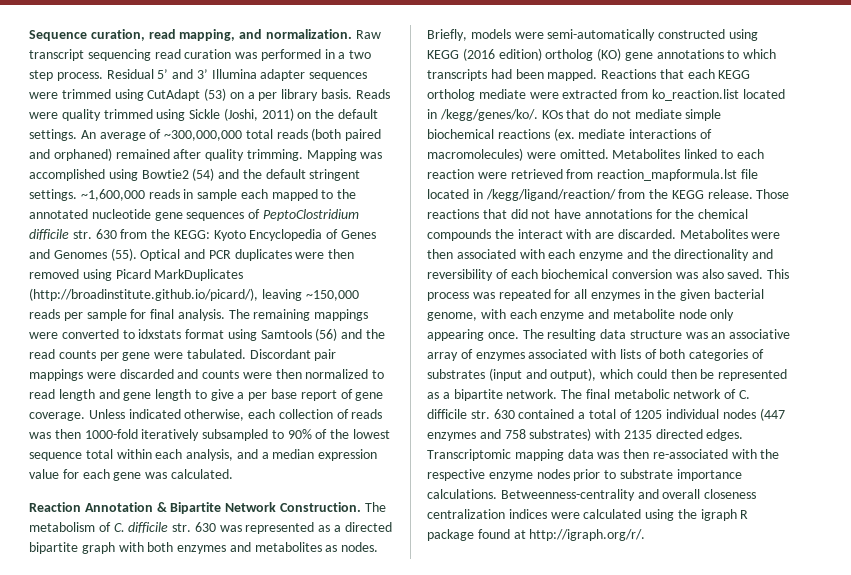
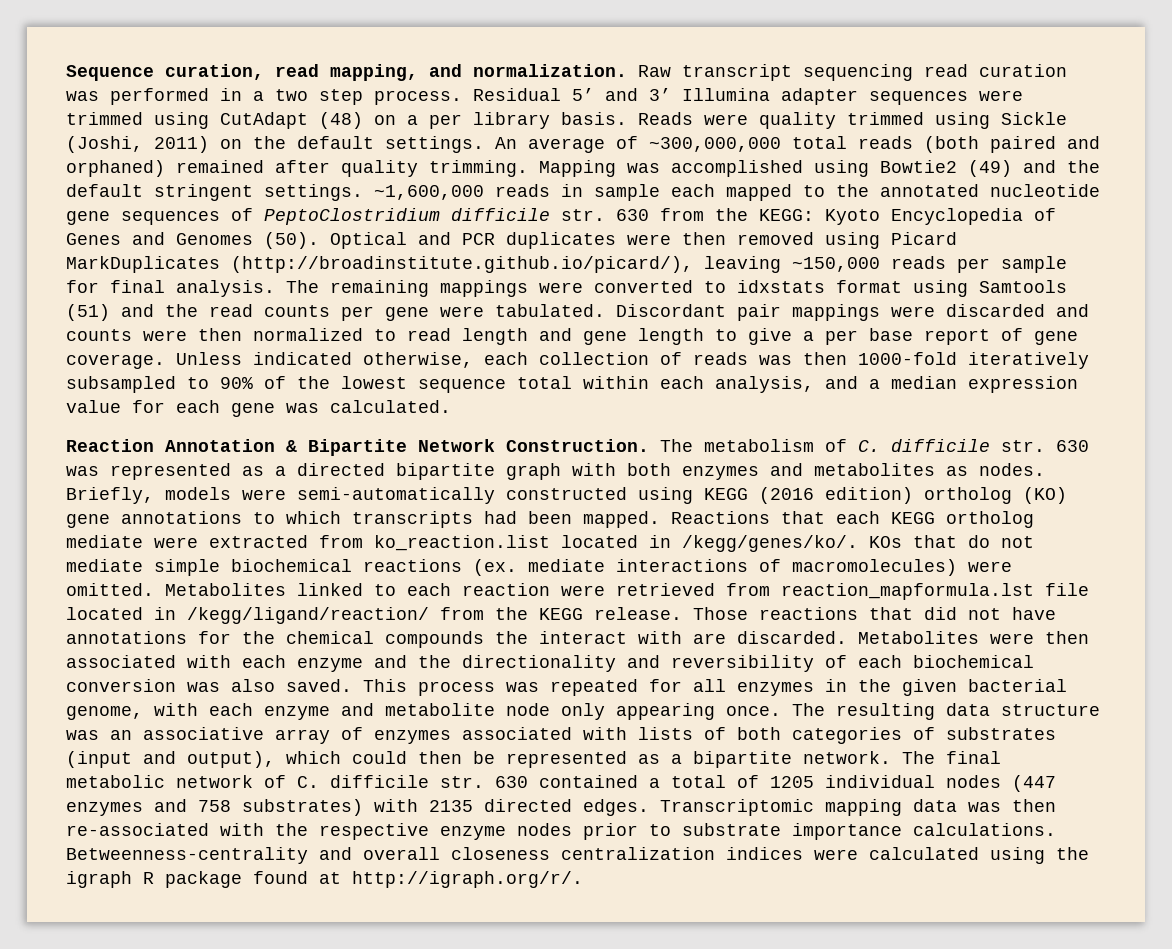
- Residual 5’ and 3’ Illumina adapter sequences were trimmed using CutAdapt (53) on a per library basis.
+ Residual 5’ and 3’ Illumina adapter sequences were trimmed using CutAdapt (48) on a per library basis.
- Mapping was accomplished using Bowtie2 (54) and the default stringent settings.
+ Mapping was accomplished using Bowtie2 (49) and the default stringent settings.
- ~1,600,000 reads in sample each mapped to the annotated nucleotide gene sequences of PeptoClostridium difficile str. 630 from the KEGG: Kyoto Encyclopedia of Genes and Genomes (55).
+ ~1,600,000 reads in sample each mapped to the annotated nucleotide gene sequences of PeptoClostridium difficile str. 630 from the KEGG: Kyoto Encyclopedia of Genes and Genomes (50).
- The remaining mappings were converted to idxstats format using Samtools (56) and the read counts per gene were tabulated.
+ The remaining mappings were converted to idxstats format using Samtools (51) and the read counts per gene were tabulated.

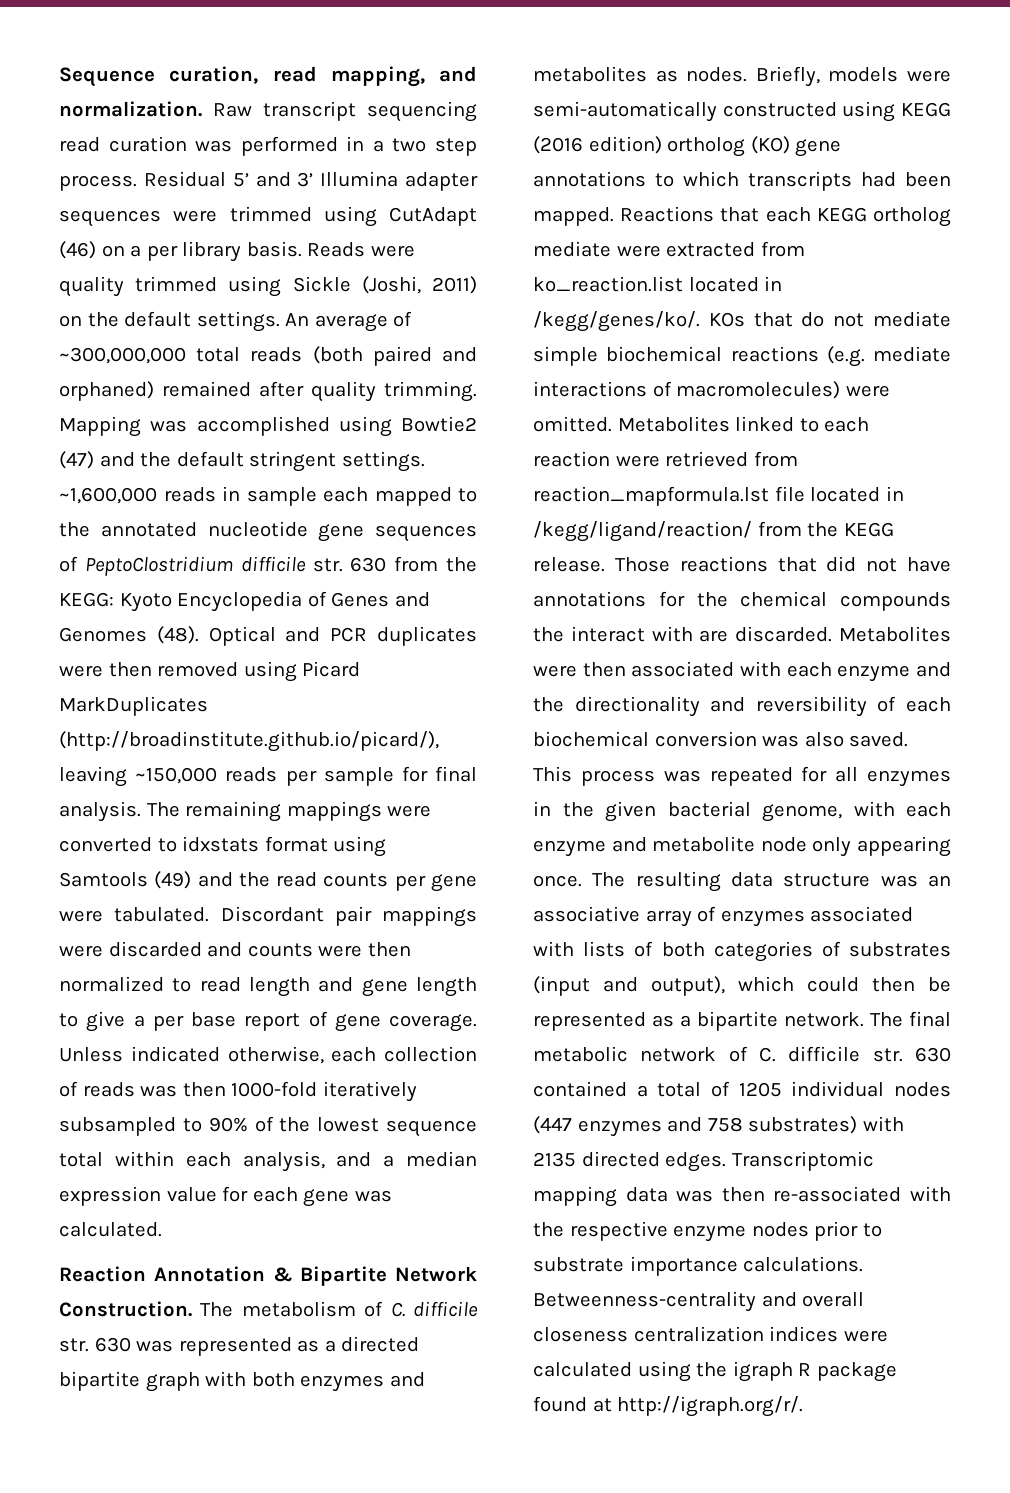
- Residual 5’ and 3’ Illumina adapter sequences were trimmed using CutAdapt (48) on a per library basis.
+ Residual 5’ and 3’ Illumina adapter sequences were trimmed using CutAdapt (46) on a per library basis.
- Mapping was accomplished using Bowtie2 (49) and the default stringent settings.
+ Mapping was accomplished using Bowtie2 (47) and the default stringent settings.
- ~1,600,000 reads in sample each mapped to the annotated nucleotide gene sequences of PeptoClostridium difficile str. 630 from the KEGG: Kyoto Encyclopedia of Genes and Genomes (50).
+ ~1,600,000 reads in sample each mapped to the annotated nucleotide gene sequences of PeptoClostridium difficile str. 630 from the KEGG: Kyoto Encyclopedia of Genes and Genomes (48).
- The remaining mappings were converted to idxstats format using Samtools (51) and the read counts per gene were tabulated.
+ The remaining mappings were converted to idxstats format using Samtools (49) and the read counts per gene were tabulated.
- KOs that do not mediate simple biochemical reactions (ex. mediate interactions of macromolecules) were omitted.
+ KOs that do not mediate simple biochemical reactions (e.g. mediate interactions of macromolecules) were omitted.

